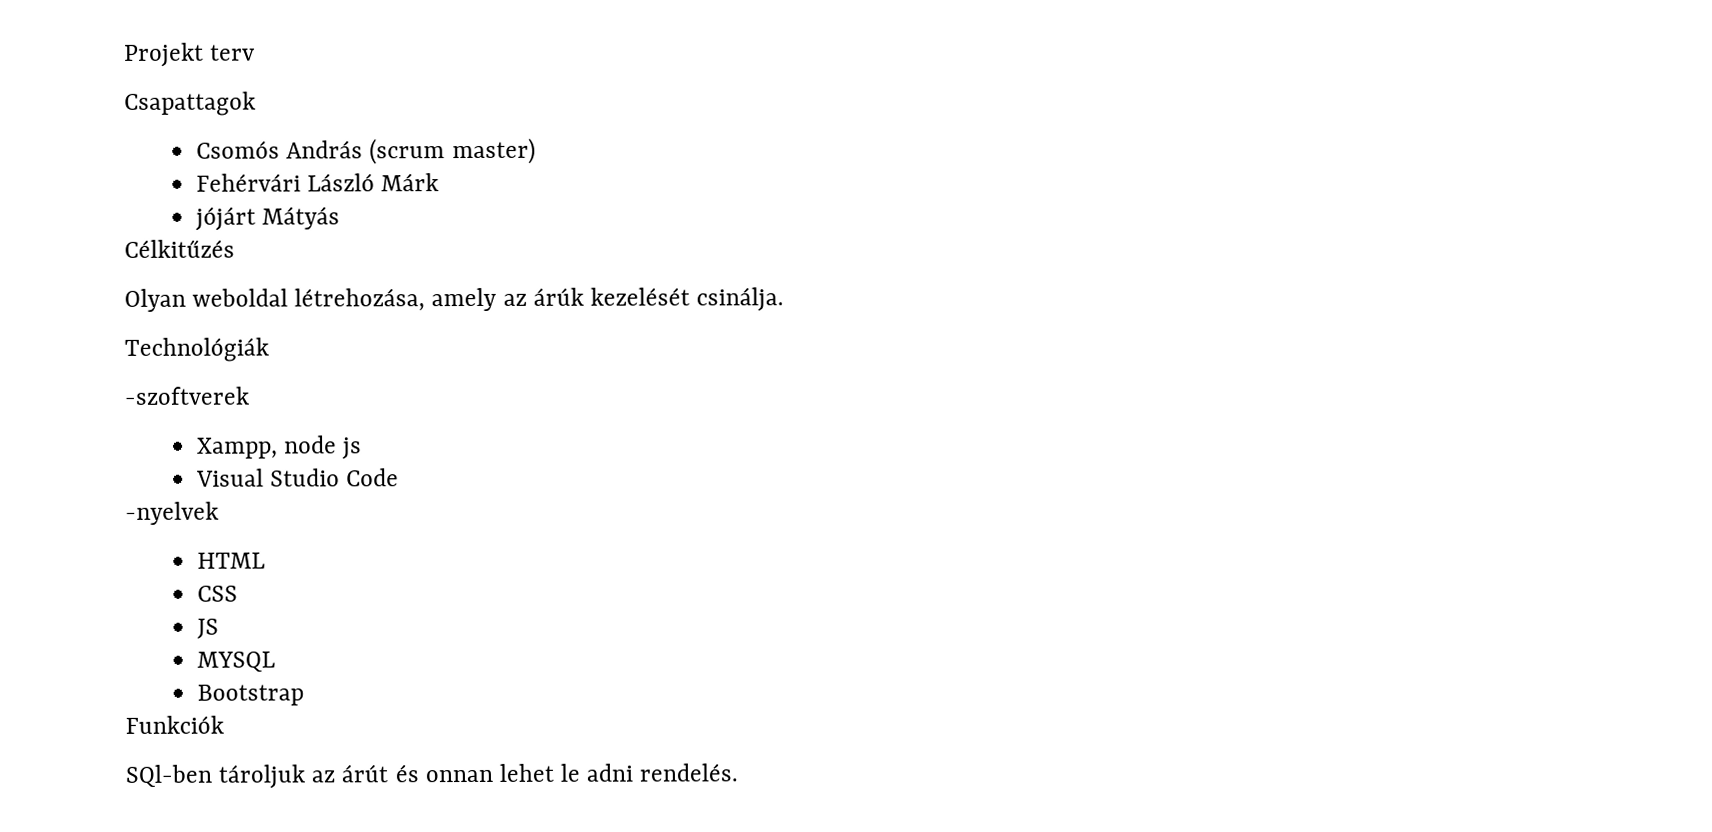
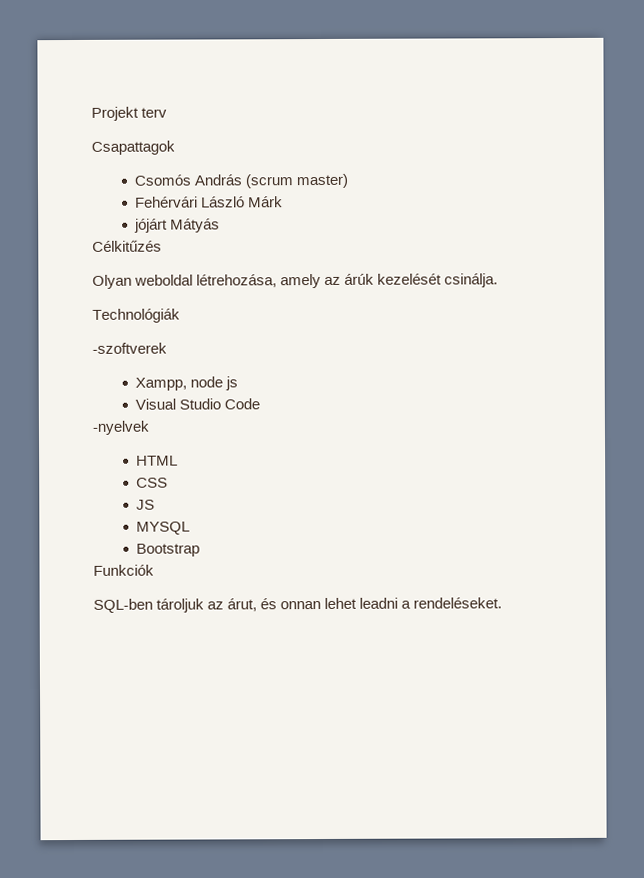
- SQl-ben tároljuk az árút és onnan lehet le adni rendelés.
+ SQL-ben tároljuk az árut, és onnan lehet leadni a rendeléseket.

